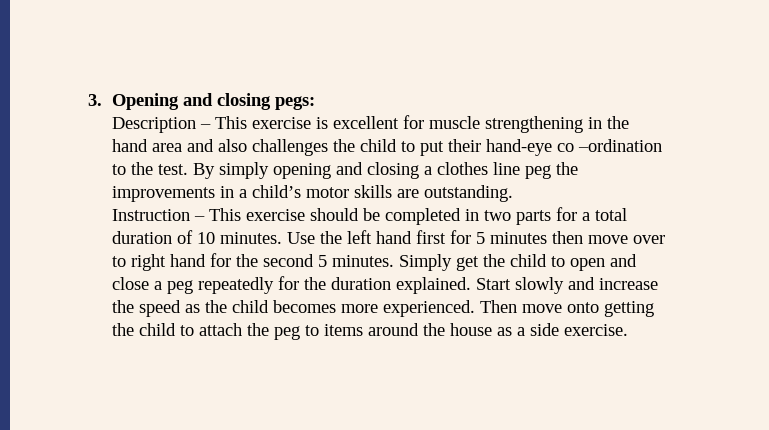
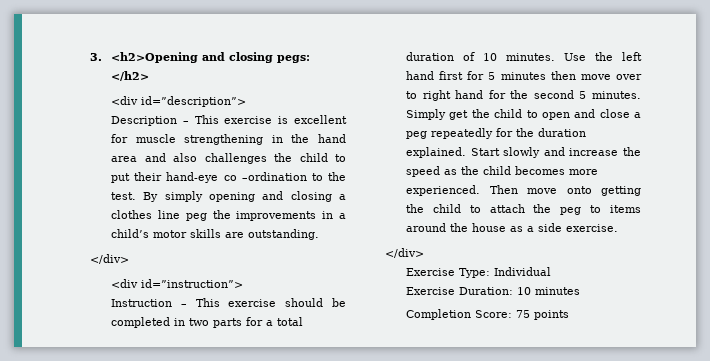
- 3. Opening and closing pegs:
+ 3. <h2>Opening and closing pegs: </h2>
+ <div id=”description”>
  By simply opening and closing a clothes line peg the improvements in a child’s motor skills are outstanding.
+ </div>
+ <div id=”instruction”>
  Then move onto getting the child to attach the peg to items around the house as a side exercise.
+ </div>
+ Exercise Type: Individual
+ Exercise Duration: 10 minutes
+ Completion Score: 75 points

